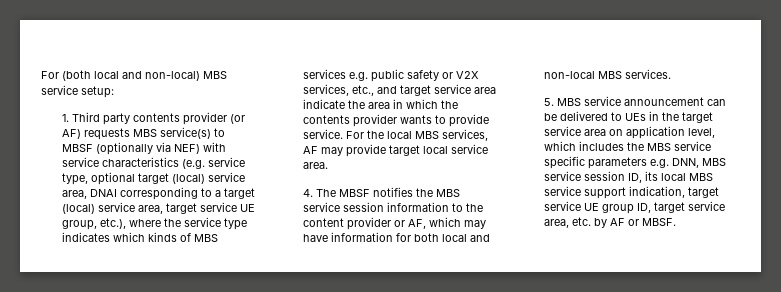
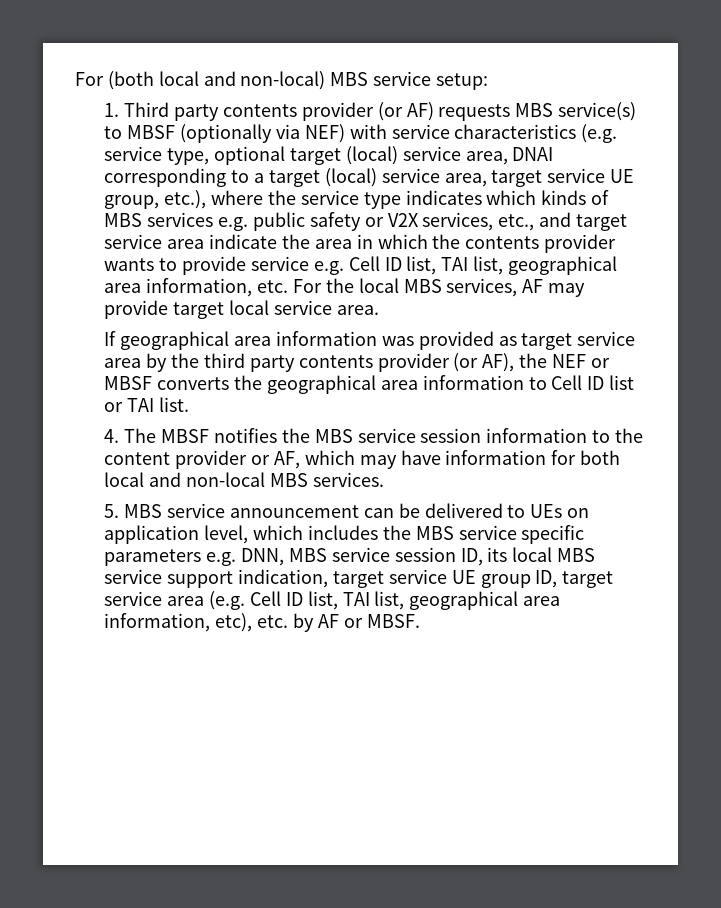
- 1. Third party contents provider (or AF) requests MBS service(s) to MBSF (optionally via NEF) with service characteristics (e.g. service type, optional target (local) service area, DNAI corresponding to a target (local) service area, target service UE group, etc.), where the service type indicates which kinds of MBS services e.g. public safety or V2X services, etc., and target service area indicate the area in which the contents provider wants to provide service. For the local MBS services, AF may provide target local service area.
+ 1. Third party contents provider (or AF) requests MBS service(s) to MBSF (optionally via NEF) with service characteristics (e.g. service type, optional target (local) service area, DNAI corresponding to a target (local) service area, target service UE group, etc.), where the service type indicates which kinds of MBS services e.g. public safety or V2X services, etc., and target service area indicate the area in which the contents provider wants to provide service e.g. Cell ID list, TAI list, geographical area information, etc. For the local MBS services, AF may provide target local service area.
+ If geographical area information was provided as target service area by the third party contents provider (or AF), the NEF or MBSF converts the geographical area information to Cell ID list or TAI list.
- 5. MBS service announcement can be delivered to UEs in the target service area on application level, which includes the MBS service specific parameters e.g. DNN, MBS service session ID, its local MBS service support indication, target service UE group ID, target service area, etc. by AF or MBSF.
+ 5. MBS service announcement can be delivered to UEs on application level, which includes the MBS service specific parameters e.g. DNN, MBS service session ID, its local MBS service support indication, target service UE group ID, target service area (e.g. Cell ID list, TAI list, geographical area information, etc), etc. by AF or MBSF.

